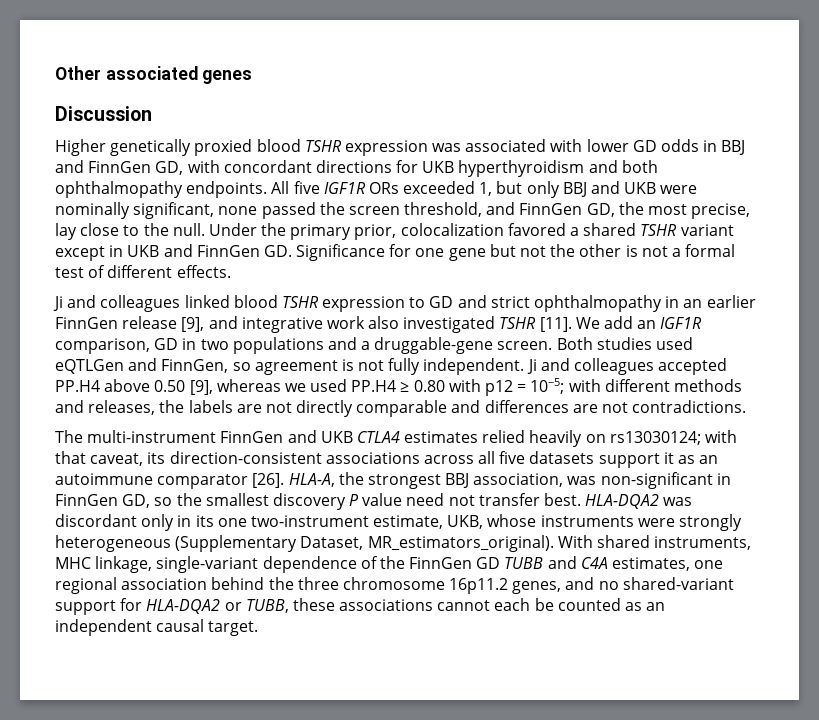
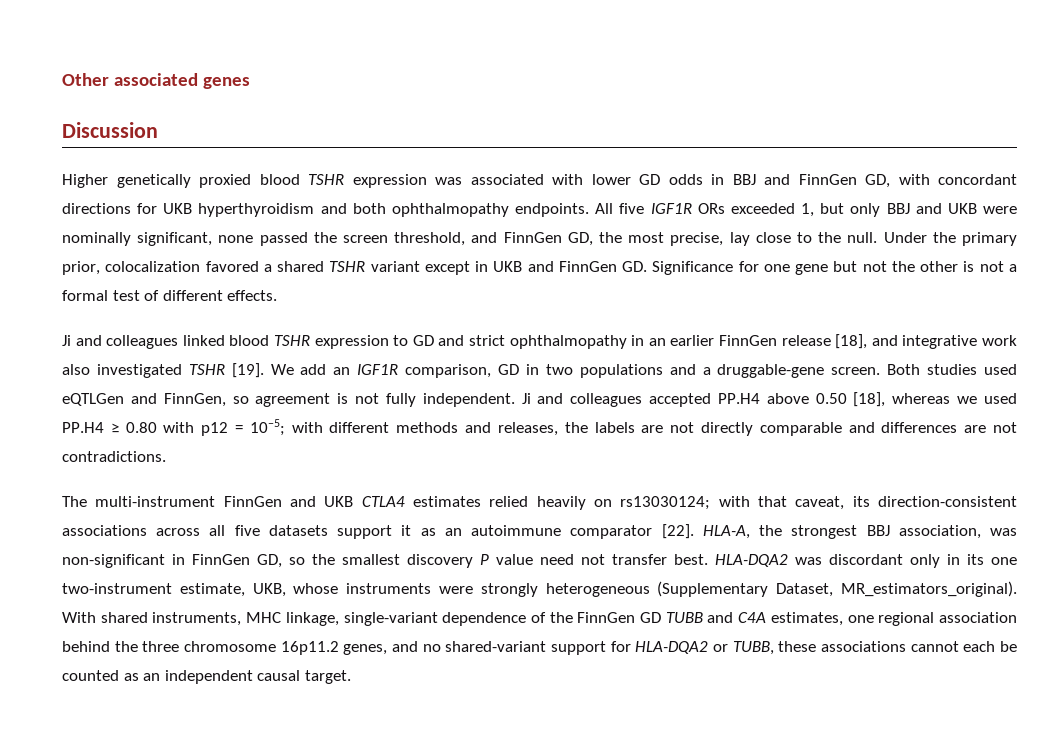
- Ji and colleagues linked blood TSHR expression to GD and strict ophthalmopathy in an earlier FinnGen release [9], and integrative work also investigated TSHR [11].
+ Ji and colleagues linked blood TSHR expression to GD and strict ophthalmopathy in an earlier FinnGen release [18], and integrative work also investigated TSHR [19].
- Ji and colleagues accepted PP.H4 above 0.50 [9], whereas we used PP.H4 ≥ 0.80 with p12 = 10−5; with different methods and releases, the labels are not directly comparable and differences are not contradictions.
+ Ji and colleagues accepted PP.H4 above 0.50 [18], whereas we used PP.H4 ≥ 0.80 with p12 = 10−5; with different methods and releases, the labels are not directly comparable and differences are not contradictions.
- The multi-instrument FinnGen and UKB CTLA4 estimates relied heavily on rs13030124; with that caveat, its direction-consistent associations across all five datasets support it as an autoimmune comparator [26].
+ The multi-instrument FinnGen and UKB CTLA4 estimates relied heavily on rs13030124; with that caveat, its direction-consistent associations across all five datasets support it as an autoimmune comparator [22].

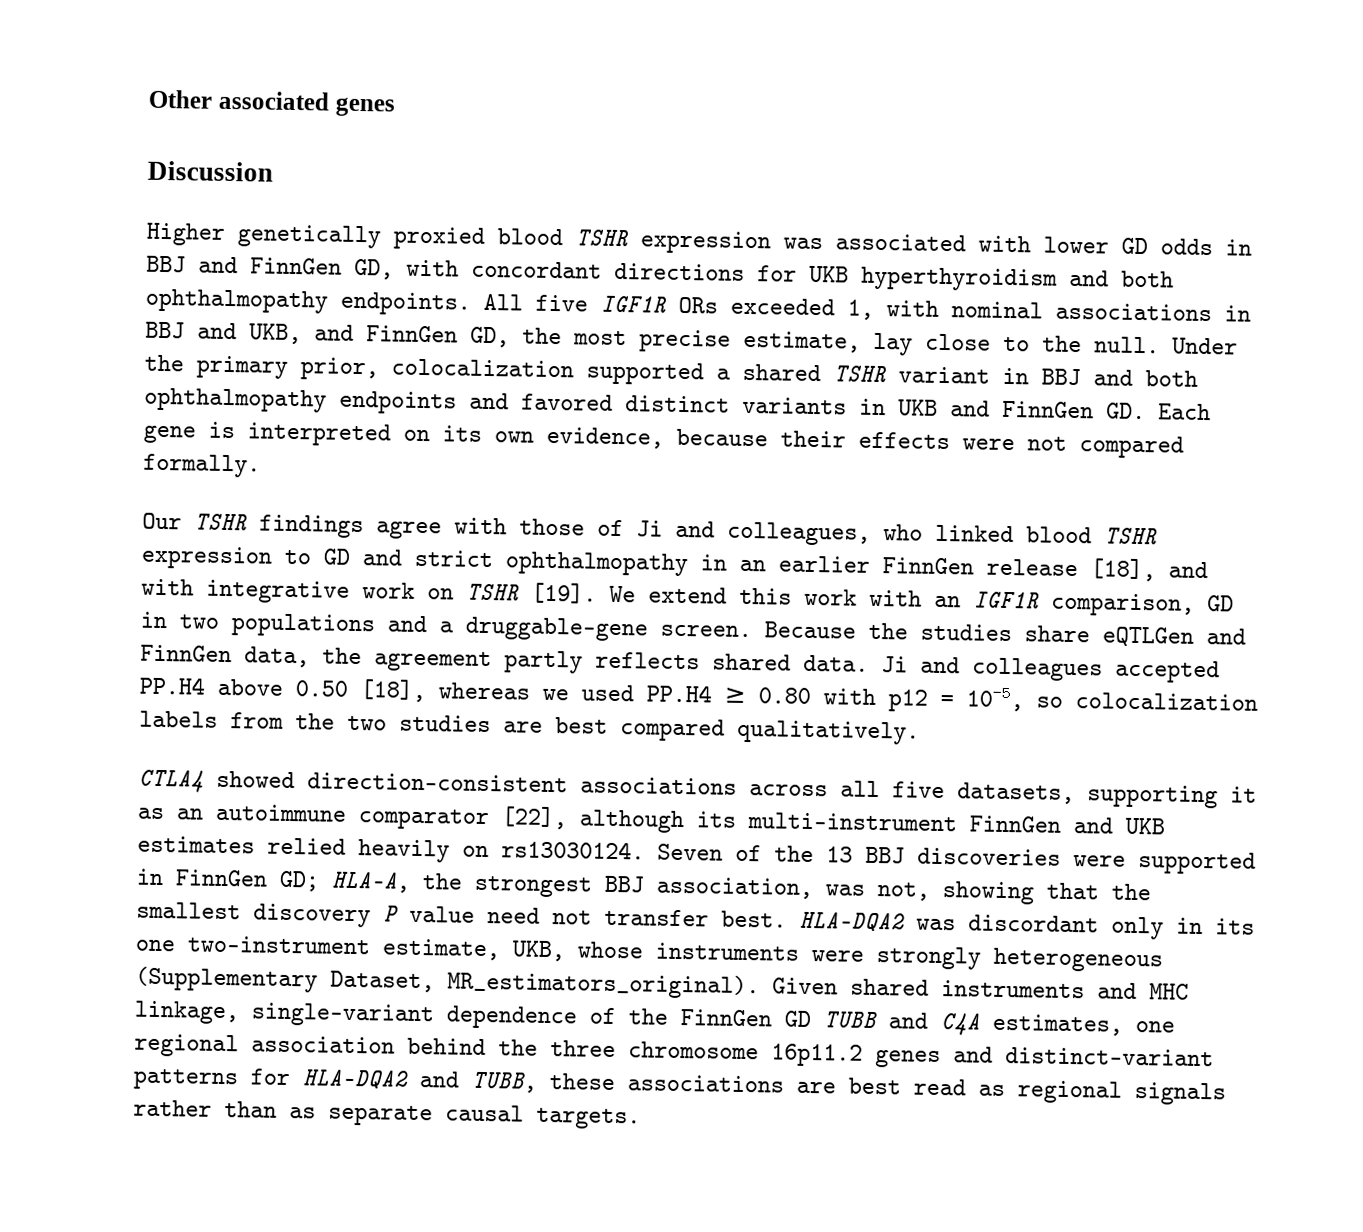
- All five IGF1R ORs exceeded 1, but only BBJ and UKB were nominally significant, none passed the screen threshold, and FinnGen GD, the most precise, lay close to the null.
+ All five IGF1R ORs exceeded 1, with nominal associations in BBJ and UKB, and FinnGen GD, the most precise estimate, lay close to the null.
- Under the primary prior, colocalization favored a shared TSHR variant except in UKB and FinnGen GD. Significance for one gene but not the other is not a formal test of different effects.
- Ji and colleagues linked blood TSHR expression to GD and strict ophthalmopathy in an earlier FinnGen release [18], and integrative work also investigated TSHR [19].
+ Under the primary prior, colocalization supported a shared TSHR variant in BBJ and both ophthalmopathy endpoints and favored distinct variants in UKB and FinnGen GD. Each gene is interpreted on its own evidence, because their effects were not compared formally.
+ Our TSHR findings agree with those of Ji and colleagues, who linked blood TSHR expression to GD and strict ophthalmopathy in an earlier FinnGen release [18], and with integrative work on TSHR [19].
- We add an IGF1R comparison, GD in two populations and a druggable-gene screen.
+ We extend this work with an IGF1R comparison, GD in two populations and a druggable-gene screen.
- Both studies used eQTLGen and FinnGen, so agreement is not fully independent.
+ Because the studies share eQTLGen and FinnGen data, the agreement partly reflects shared data.
- Ji and colleagues accepted PP.H4 above 0.50 [18], whereas we used PP.H4 ≥ 0.80 with p12 = 10−5; with different methods and releases, the labels are not directly comparable and differences are not contradictions.
- The multi-instrument FinnGen and UKB CTLA4 estimates relied heavily on rs13030124; with that caveat, its direction-consistent associations across all five datasets support it as an autoimmune comparator [22]. HLA-A, the strongest BBJ association, was non-significant in FinnGen GD, so the smallest discovery P value need not transfer best.
+ Ji and colleagues accepted PP.H4 above 0.50 [18], whereas we used PP.H4 ≥ 0.80 with p12 = 10−5, so colocalization labels from the two studies are best compared qualitatively.
+ CTLA4 showed direction-consistent associations across all five datasets, supporting it as an autoimmune comparator [22], although its multi-instrument FinnGen and UKB estimates relied heavily on rs13030124. Seven of the 13 BBJ discoveries were supported in FinnGen GD; HLA-A, the strongest BBJ association, was not, showing that the smallest discovery P value need not transfer best.
- With shared instruments, MHC linkage, single-variant dependence of the FinnGen GD TUBB and C4A estimates, one regional association behind the three chromosome 16p11.2 genes, and no shared-variant support for HLA-DQA2 or TUBB, these associations cannot each be counted as an independent causal target.
+ Given shared instruments and MHC linkage, single-variant dependence of the FinnGen GD TUBB and C4A estimates, one regional association behind the three chromosome 16p11.2 genes and distinct-variant patterns for HLA-DQA2 and TUBB, these associations are best read as regional signals rather than as separate causal targets.

